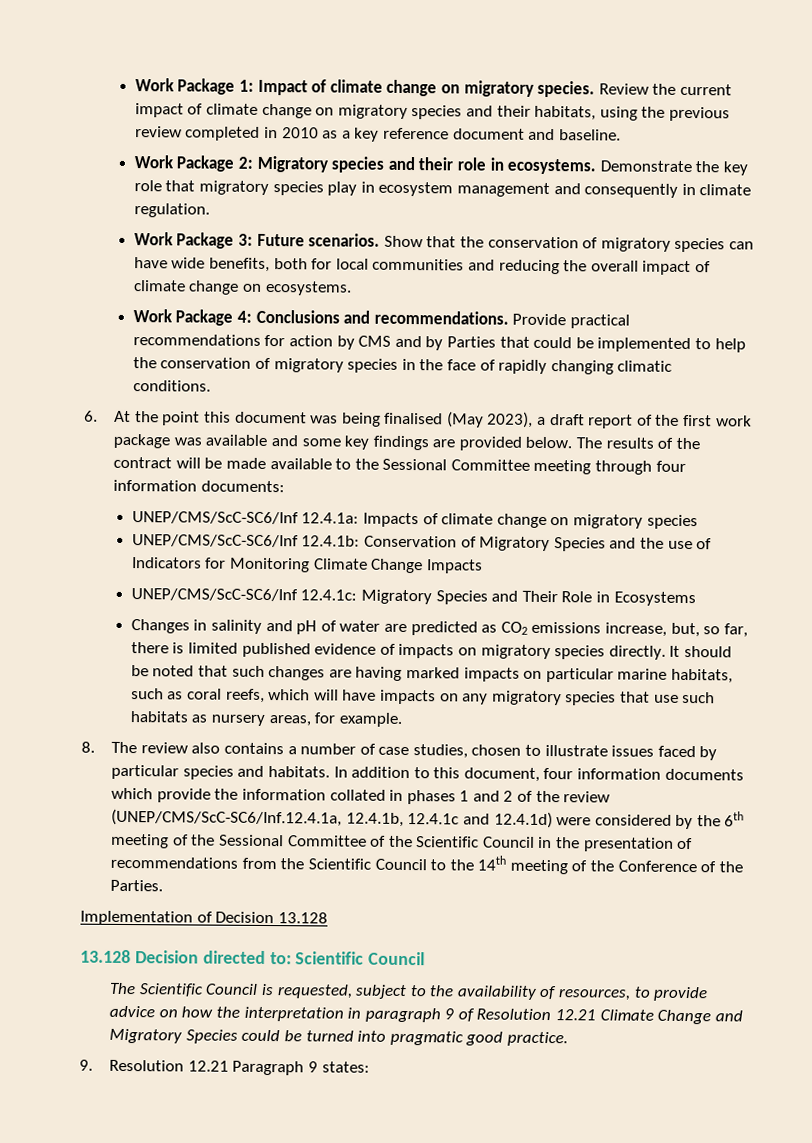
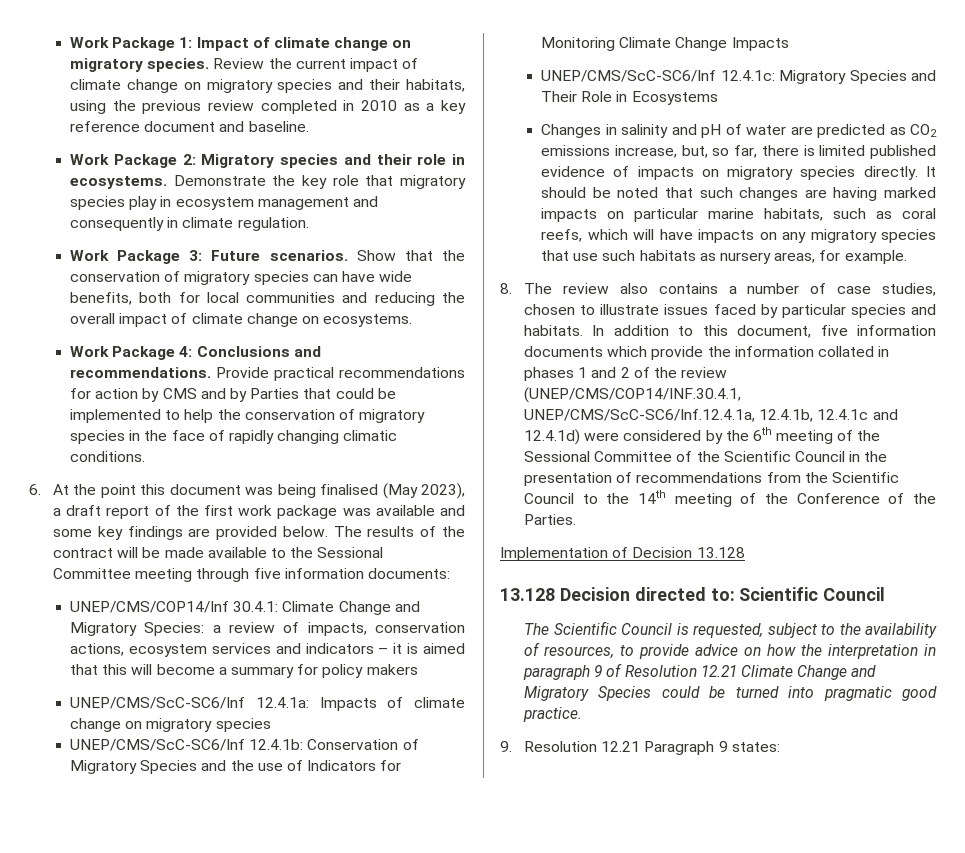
- The results of the contract will be made available to the Sessional Committee meeting through four information documents:
+ The results of the contract will be made available to the Sessional Committee meeting through five information documents:
+ UNEP/CMS/COP14/Inf 30.4.1: Climate Change and Migratory Species: a review of impacts, conservation actions, ecosystem services and indicators – it is aimed that this will become a summary for policy makers
- In addition to this document, four information documents which provide the information collated in phases 1 and 2 of the review (UNEP/CMS/ScC-SC6/Inf.12.4.1a, 12.4.1b, 12.4.1c and 12.4.1d) were considered by the 6th meeting of the Sessional Committee of the Scientific Council in the presentation of recommendations from the Scientific Council to the 14th meeting of the Conference of the Parties.
+ In addition to this document, five information documents which provide the information collated in phases 1 and 2 of the review (UNEP/CMS/COP14/INF.30.4.1, UNEP/CMS/ScC-SC6/Inf.12.4.1a, 12.4.1b, 12.4.1c and 12.4.1d) were considered by the 6th meeting of the Sessional Committee of the Scientific Council in the presentation of recommendations from the Scientific Council to the 14th meeting of the Conference of the Parties.

